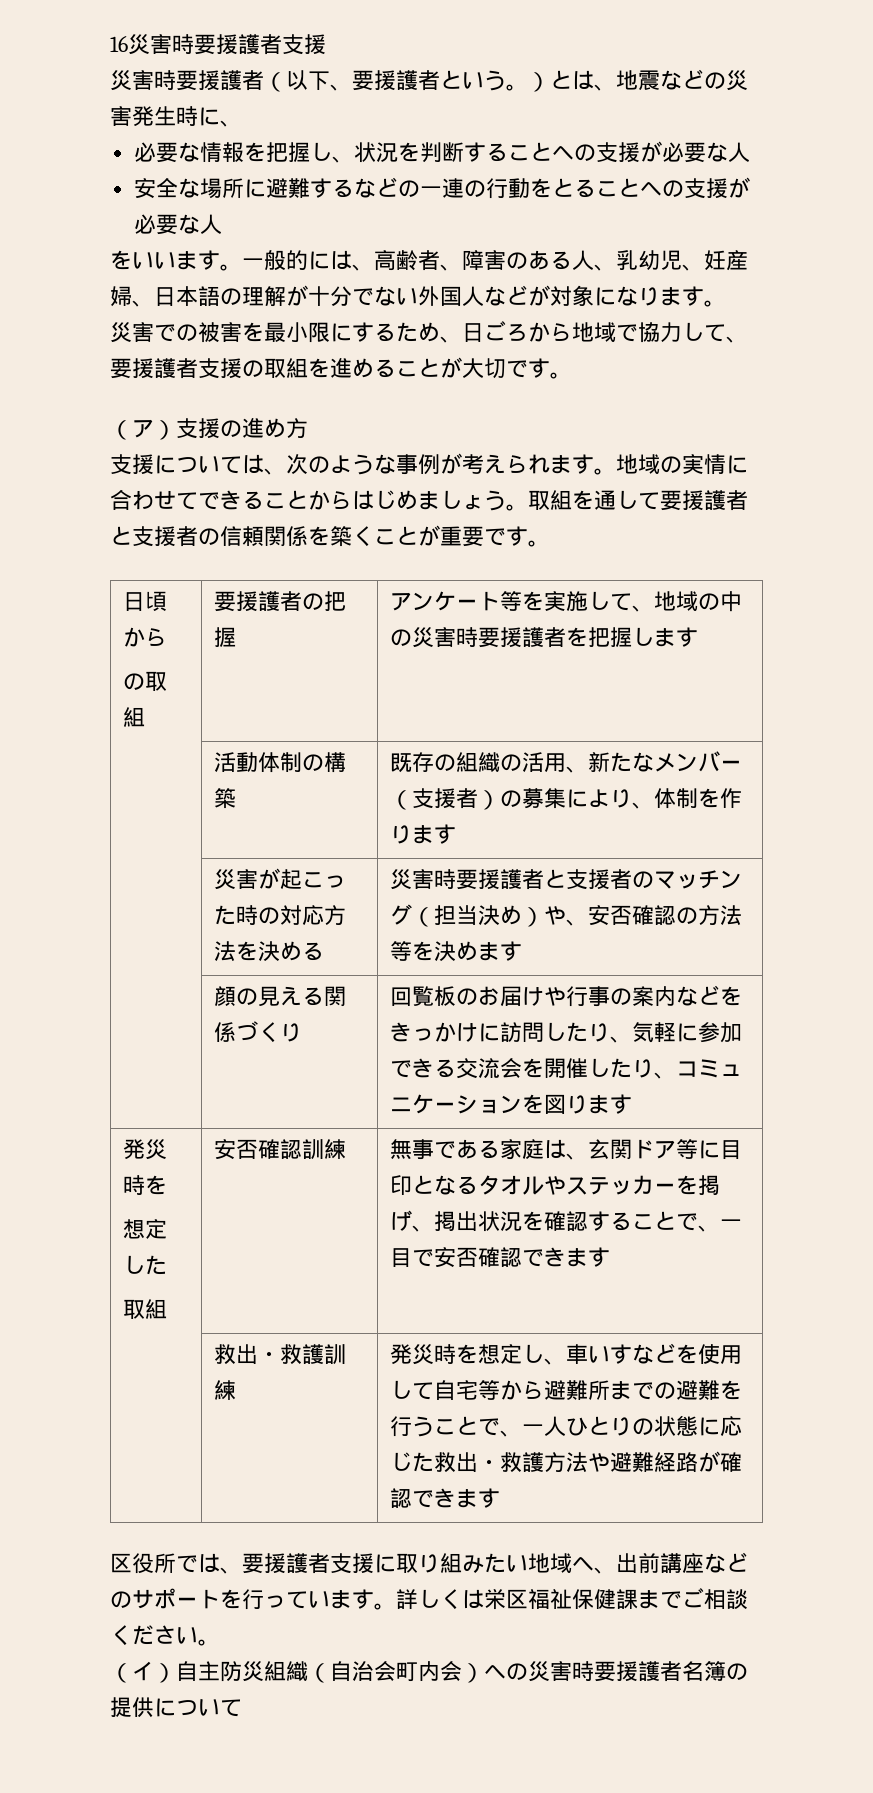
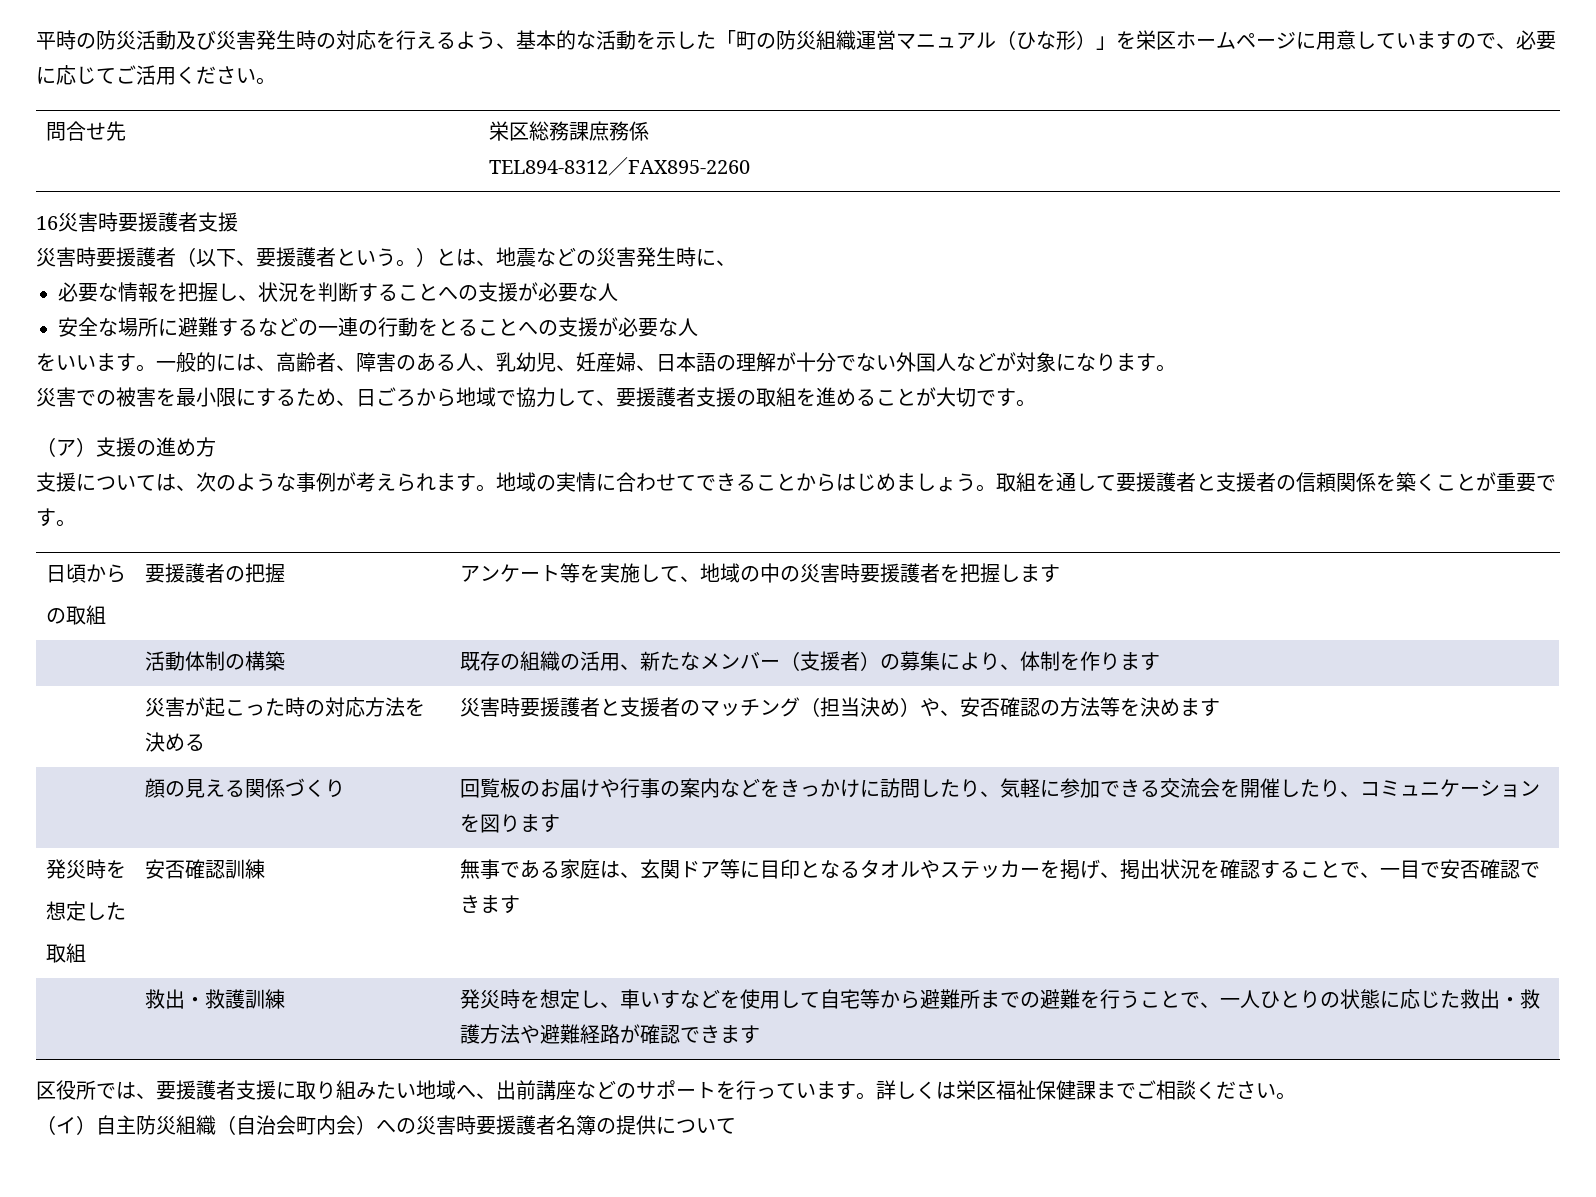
+ 平時の防災活動及び災害発生時の対応を行えるよう、基本的な活動を示した「町の防災組織運営マニュアル（ひな形）」を栄区ホームページに用意していますので、必要に応じてご活用ください。
+ 問合せ先 | 栄区総務課庶務係
+ TEL894-8312／FAX895-2260

